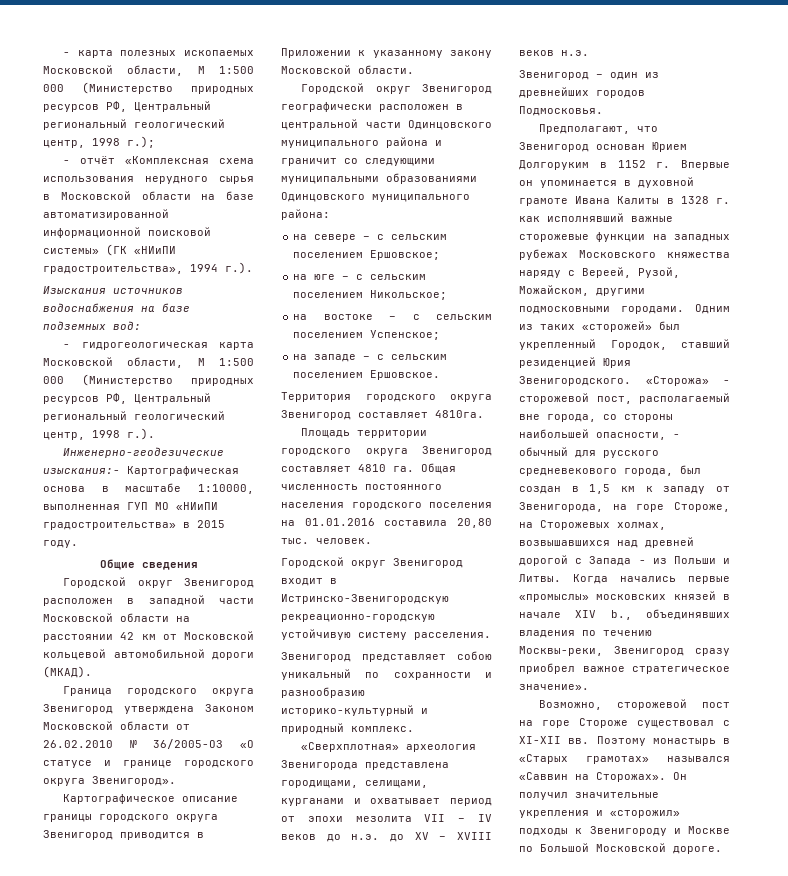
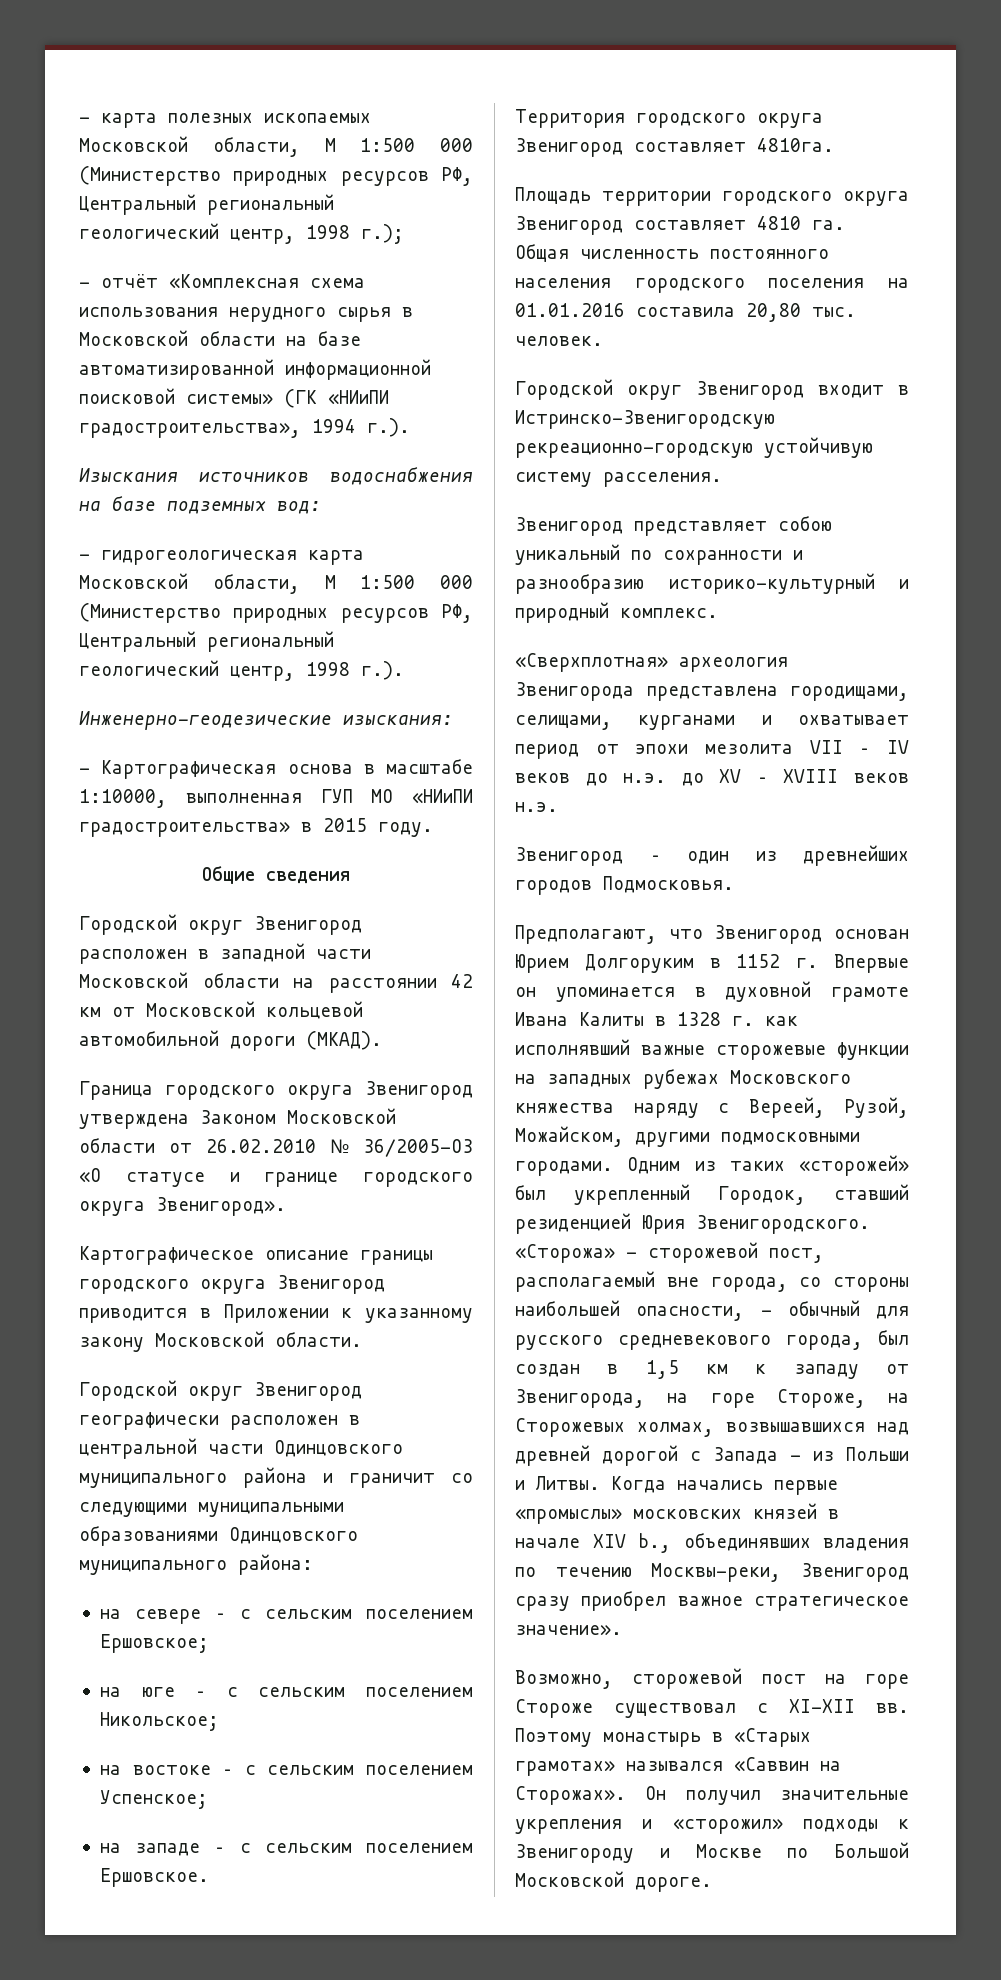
- Инженерно-геодезические изыскания:- Картографическая основа в масштабе 1:10000, выполненная ГУП МО «НИиПИ градостроительства» в 2015 году.
+ Инженерно-геодезические изыскания:
+ - Картографическая основа в масштабе 1:10000, выполненная ГУП МО «НИиПИ градостроительства» в 2015 году.

